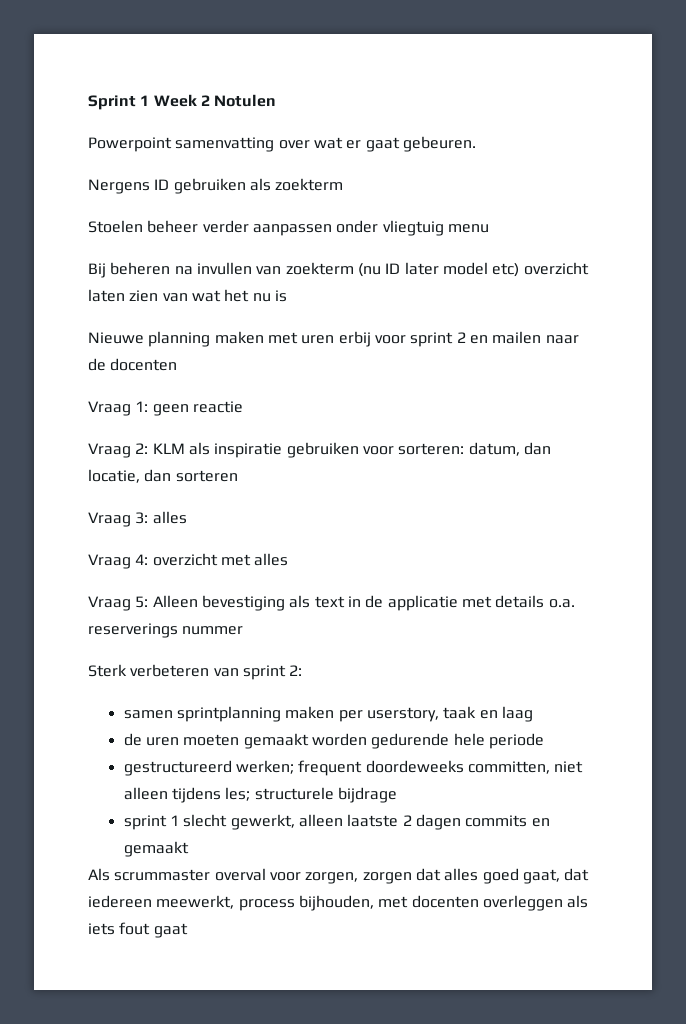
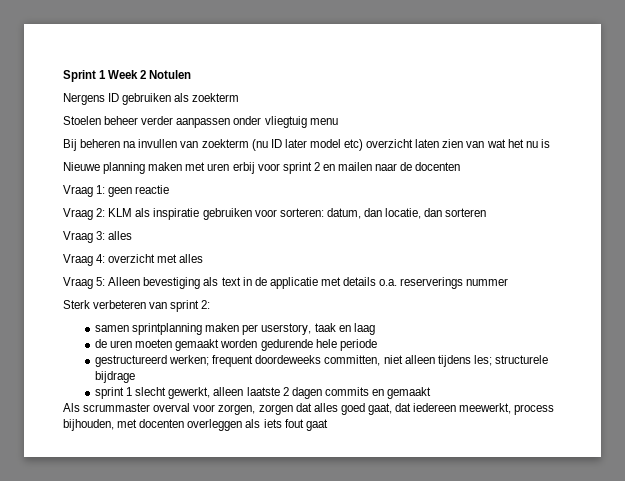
- Powerpoint samenvatting over wat er gaat gebeuren.

